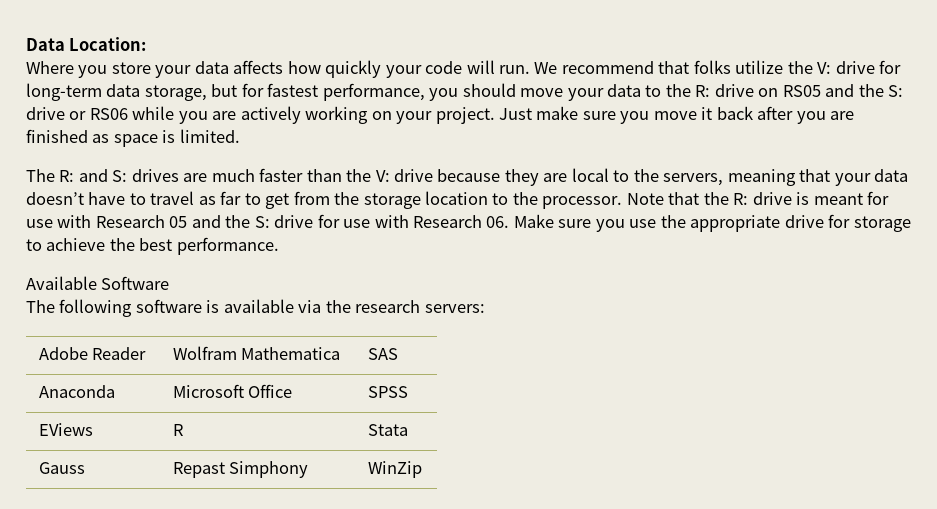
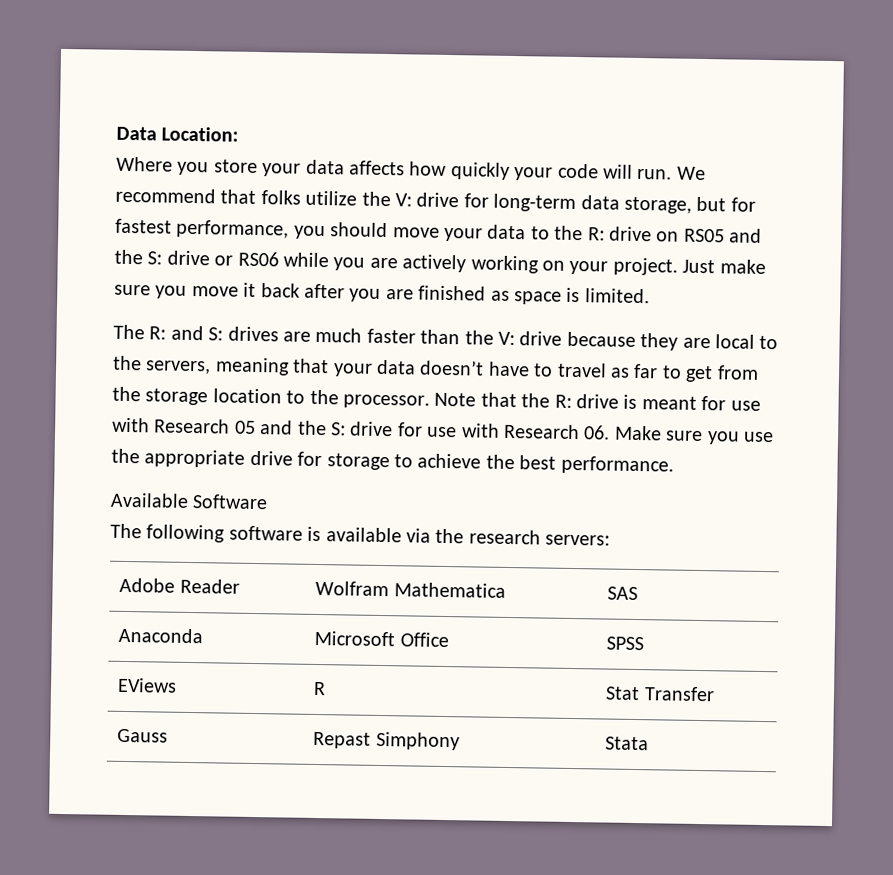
- EViews | R | Stata
+ EViews | R | Stat Transfer
- Gauss | Repast Simphony | WinZip
+ Gauss | Repast Simphony | Stata

